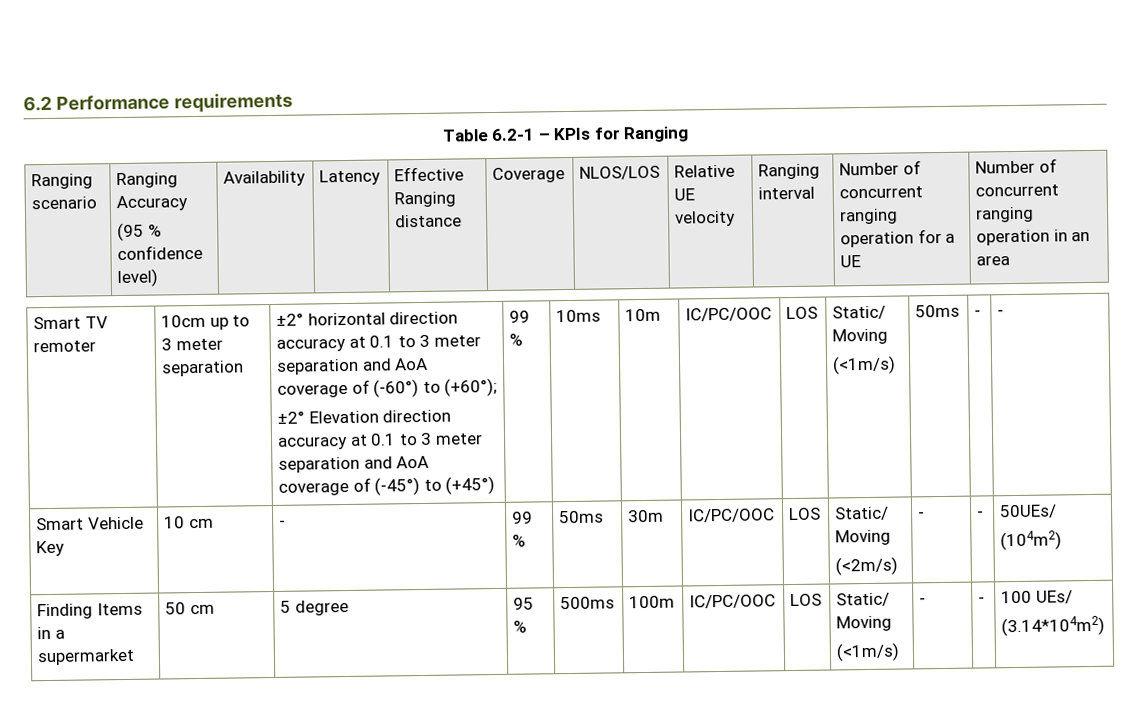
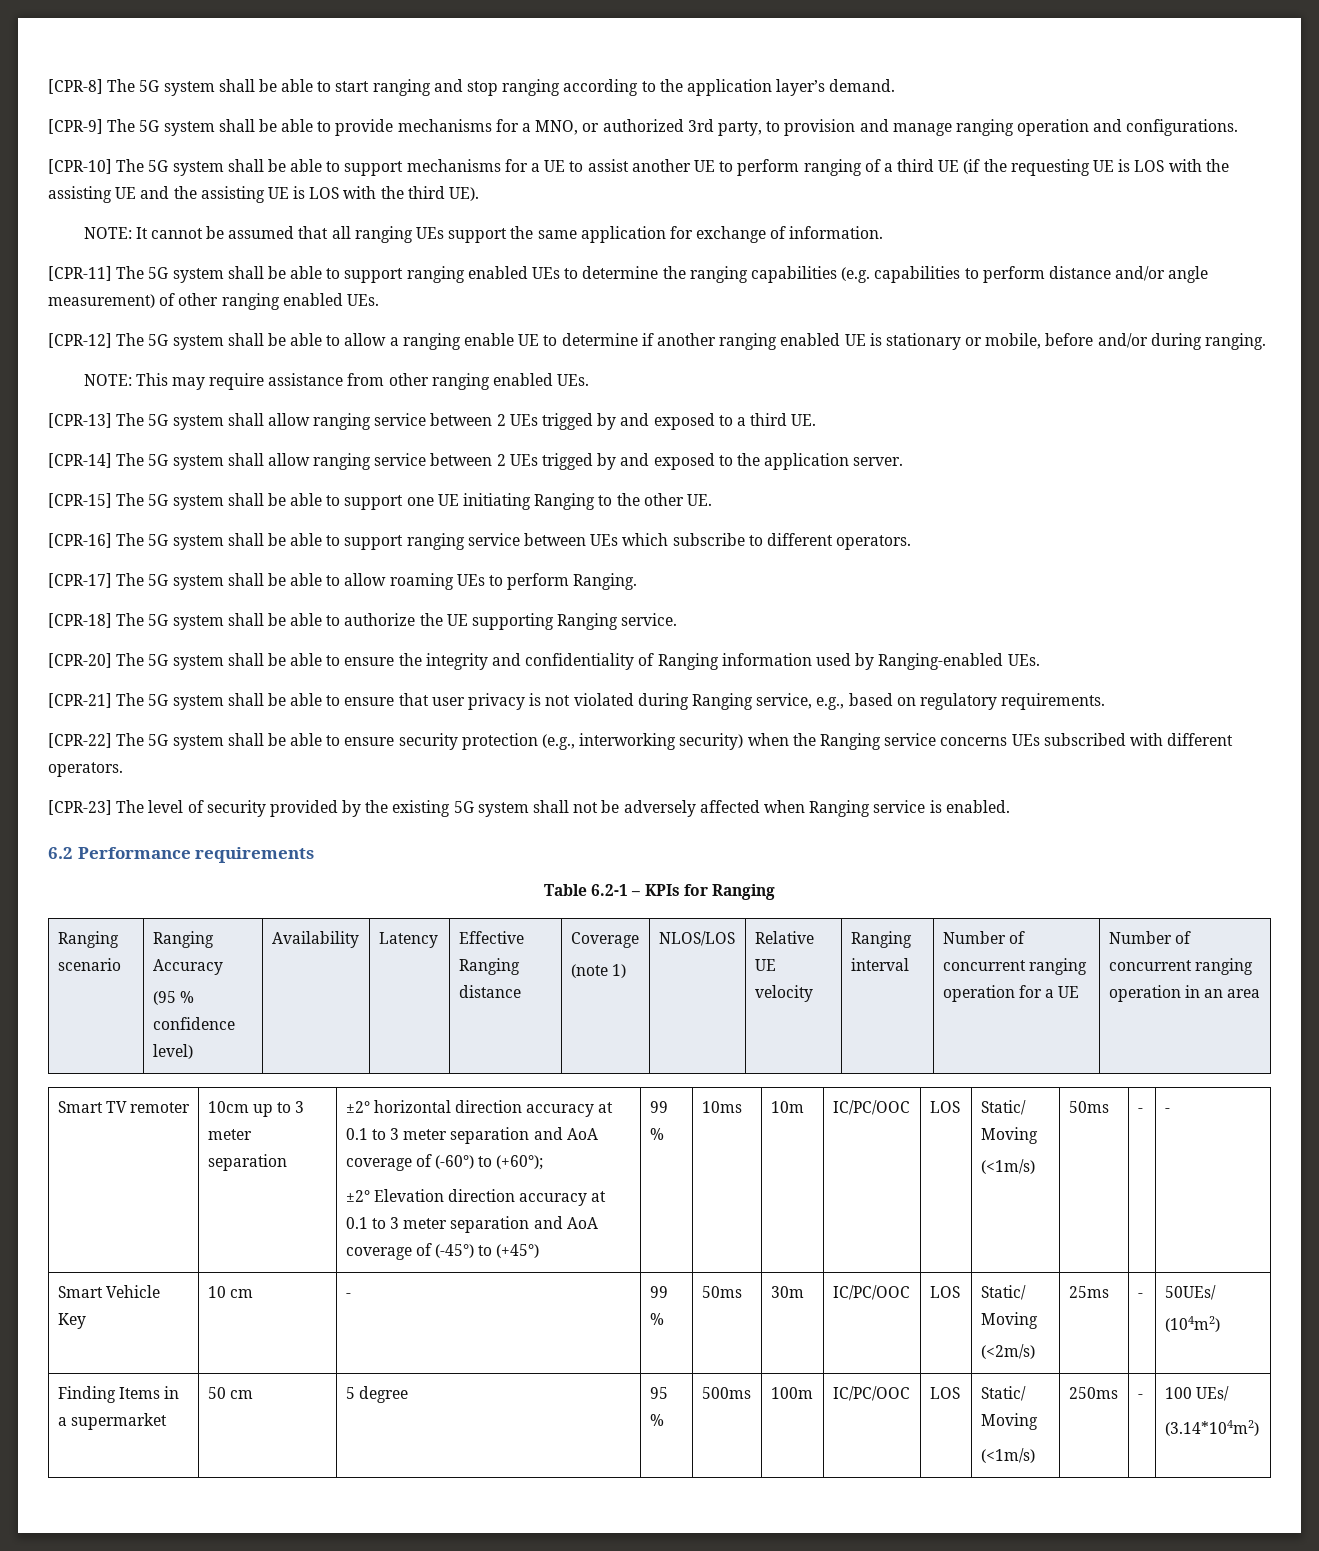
+ [CPR-8] The 5G system shall be able to start ranging and stop ranging according to the application layer’s demand.
+ [CPR-9] The 5G system shall be able to provide mechanisms for a MNO, or authorized 3rd party, to provision and manage ranging operation and configurations.
+ [CPR-10] The 5G system shall be able to support mechanisms for a UE to assist another UE to perform ranging of a third UE (if the requesting UE is LOS with the assisting UE and the assisting UE is LOS with the third UE).
+ NOTE: It cannot be assumed that all ranging UEs support the same application for exchange of information.
+ [CPR-11] The 5G system shall be able to support ranging enabled UEs to determine the ranging capabilities (e.g. capabilities to perform distance and/or angle measurement) of other ranging enabled UEs.
+ [CPR-12] The 5G system shall be able to allow a ranging enable UE to determine if another ranging enabled UE is stationary or mobile, before and/or during ranging.
+ NOTE: This may require assistance from other ranging enabled UEs.
+ [CPR-13] The 5G system shall allow ranging service between 2 UEs trigged by and exposed to a third UE.
+ [CPR-14] The 5G system shall allow ranging service between 2 UEs trigged by and exposed to the application server.
+ [CPR-15] The 5G system shall be able to support one UE initiating Ranging to the other UE.
+ [CPR-16] The 5G system shall be able to support ranging service between UEs which subscribe to different operators.
+ [CPR-17] The 5G system shall be able to allow roaming UEs to perform Ranging.
+ [CPR-18] The 5G system shall be able to authorize the UE supporting Ranging service.
+ [CPR-20] The 5G system shall be able to ensure the integrity and confidentiality of Ranging information used by Ranging-enabled UEs.
+ [CPR-21] The 5G system shall be able to ensure that user privacy is not violated during Ranging service, e.g., based on regulatory requirements.
+ [CPR-22] The 5G system shall be able to ensure security protection (e.g., interworking security) when the Ranging service concerns UEs subscribed with different operators.
+ [CPR-23] The level of security provided by the existing 5G system shall not be adversely affected when Ranging service is enabled.
  Ranging scenario | Ranging Accuracy
- (95 % confidence level) | Availability | Latency | Effective Ranging distance | Coverage | NLOS/LOS | Relative UE velocity | Ranging interval | Number of concurrent ranging operation for a UE | Number of concurrent ranging operation in an area
+ (95 % confidence level) | Availability | Latency | Effective Ranging distance | Coverage
+ (note 1) | NLOS/LOS | Relative UE velocity | Ranging interval | Number of concurrent ranging operation for a UE | Number of concurrent ranging operation in an area
  Smart Vehicle Key | 10 cm | - | 99 % | 50ms | 30m | IC/PC/OOC | LOS | Static/ Moving
- (<2m/s) | - | - | 50UEs/
+ (<2m/s) | 25ms | - | 50UEs/
  Finding Items in a supermarket | 50 cm | 5 degree | 95 % | 500ms | 100m | IC/PC/OOC | LOS | Static/ Moving
- (<1m/s) | - | - | 100 UEs/
+ (<1m/s) | 250ms | - | 100 UEs/

